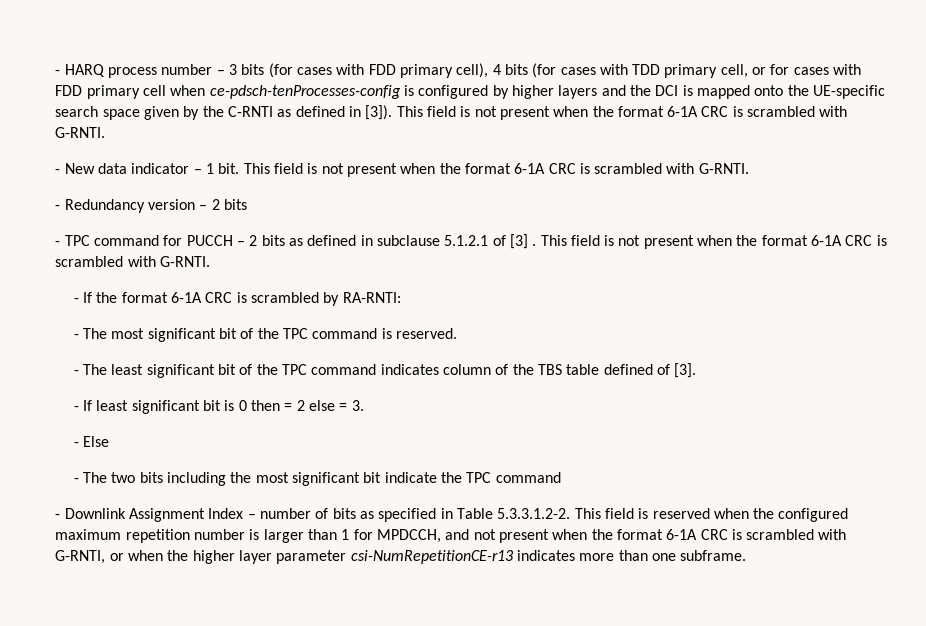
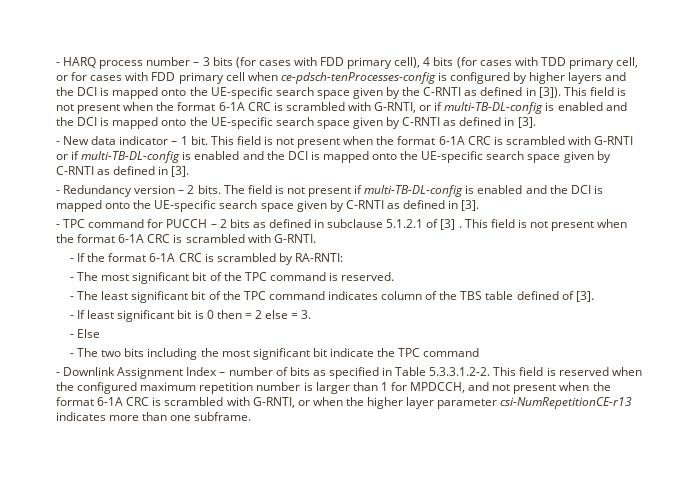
- - HARQ process number – 3 bits (for cases with FDD primary cell), 4 bits (for cases with TDD primary cell, or for cases with FDD primary cell when ce-pdsch-tenProcesses-config is configured by higher layers and the DCI is mapped onto the UE-specific search space given by the C-RNTI as defined in [3]). This field is not present when the format 6-1A CRC is scrambled with G-RNTI.
+ - HARQ process number – 3 bits (for cases with FDD primary cell), 4 bits (for cases with TDD primary cell, or for cases with FDD primary cell when ce-pdsch-tenProcesses-config is configured by higher layers and the DCI is mapped onto the UE-specific search space given by the C-RNTI as defined in [3]). This field is not present when the format 6-1A CRC is scrambled with G-RNTI, or if multi-TB-DL-config is enabled and the DCI is mapped onto the UE-specific search space given by C-RNTI as defined in [3].
- - New data indicator – 1 bit. This field is not present when the format 6-1A CRC is scrambled with G-RNTI.
+ - New data indicator – 1 bit. This field is not present when the format 6-1A CRC is scrambled with G-RNTI or if multi-TB-DL-config is enabled and the DCI is mapped onto the UE-specific search space given by C-RNTI as defined in [3].
- - Redundancy version – 2 bits
+ - Redundancy version – 2 bits. The field is not present if multi-TB-DL-config is enabled and the DCI is mapped onto the UE-specific search space given by C-RNTI as defined in [3].

